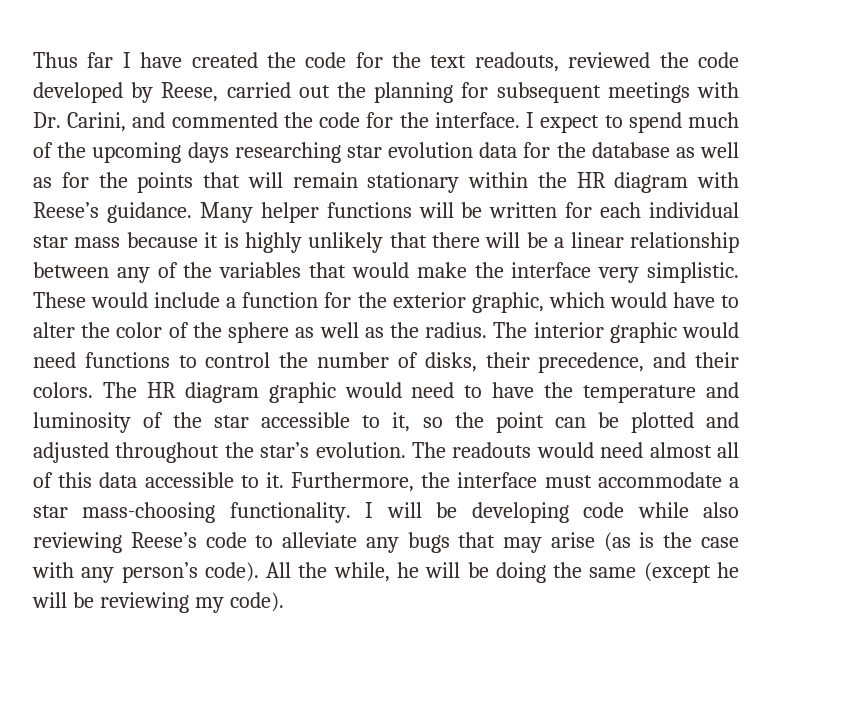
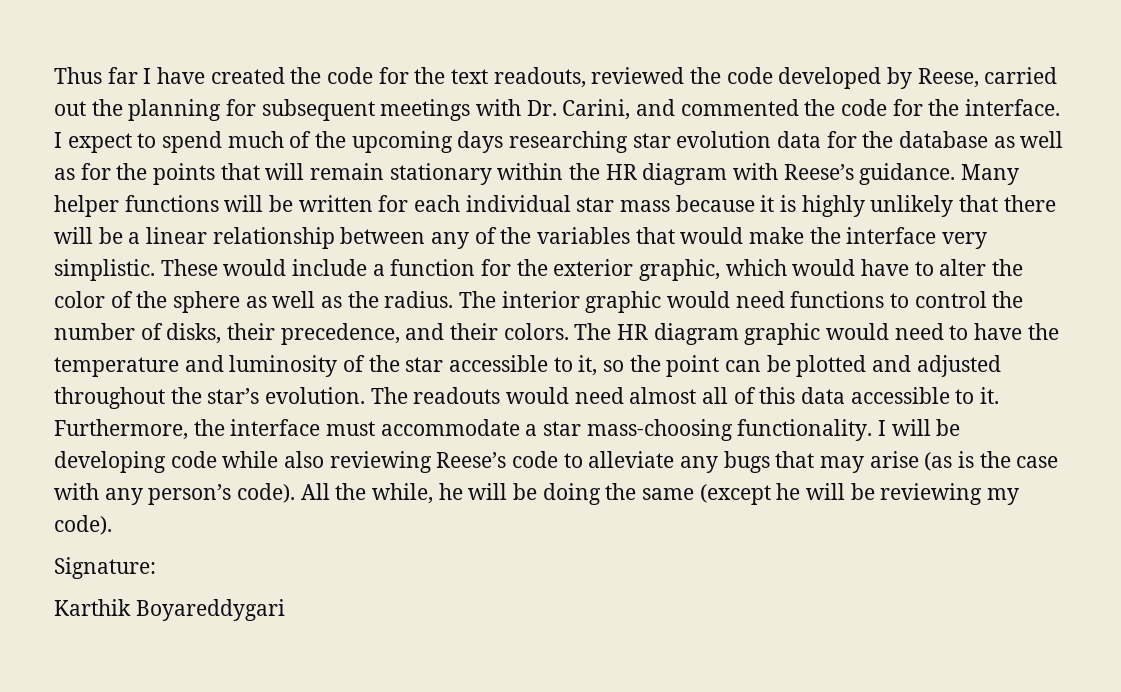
+ Signature:
+ Karthik Boyareddygari

